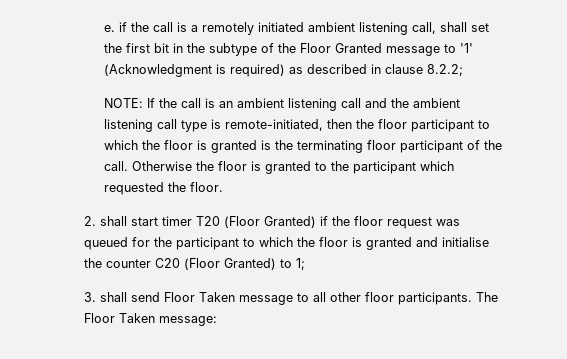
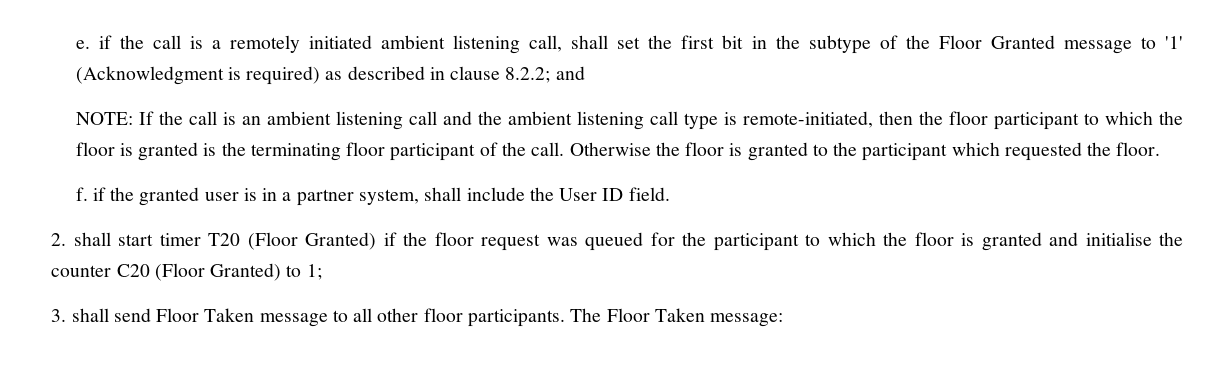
- e. if the call is a remotely initiated ambient listening call, shall set the first bit in the subtype of the Floor Granted message to '1' (Acknowledgment is required) as described in clause 8.2.2;
+ e. if the call is a remotely initiated ambient listening call, shall set the first bit in the subtype of the Floor Granted message to '1' (Acknowledgment is required) as described in clause 8.2.2; and
+ f. if the granted user is in a partner system, shall include the User ID field.

